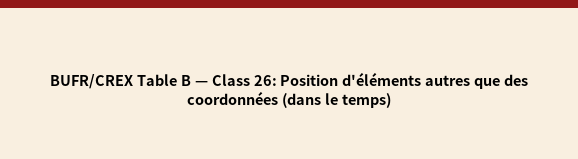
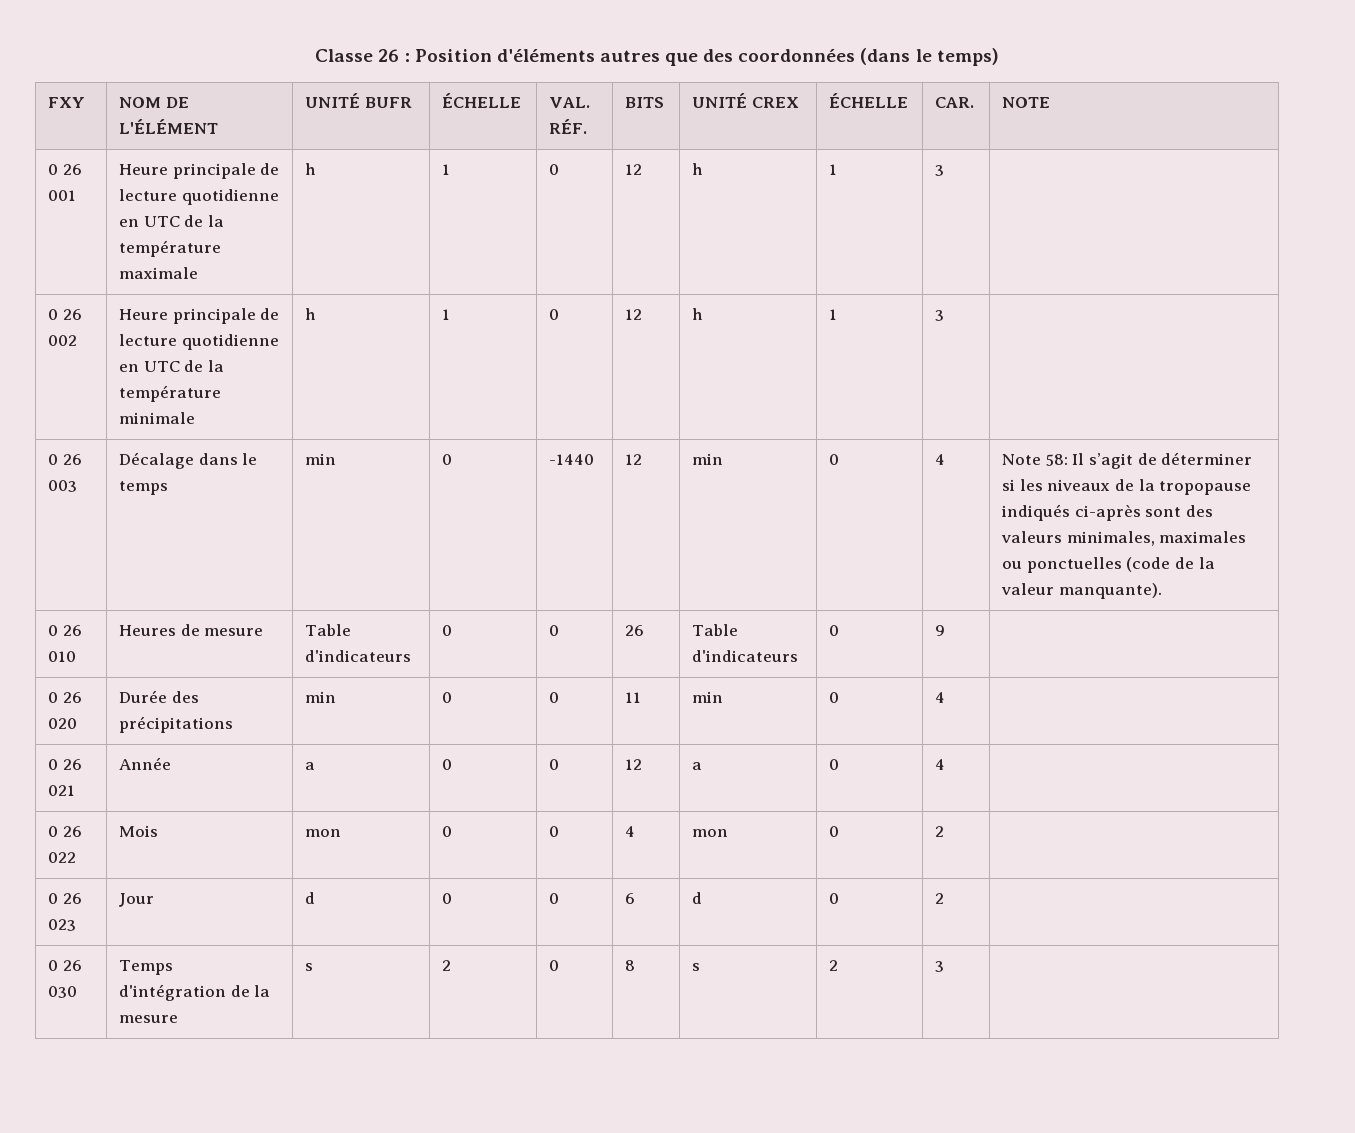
- BUFR/CREX Table B — Class 26: Position d'éléments autres que des coordonnées (dans le temps)
+ Classe 26 : Position d'éléments autres que des coordonnées (dans le temps)
+ FXY | NOM DE L'ÉLÉMENT | UNITÉ BUFR | ÉCHELLE | VAL. RÉF. | BITS | UNITÉ CREX | ÉCHELLE | CAR. | NOTE
+ 0 26 001 | Heure principale de lecture quotidienne en UTC de la température maximale | h | 1 | 0 | 12 | h | 1 | 3 |
+ 0 26 002 | Heure principale de lecture quotidienne en UTC de la température minimale | h | 1 | 0 | 12 | h | 1 | 3 |
+ 0 26 003 | Décalage dans le temps | min | 0 | -1440 | 12 | min | 0 | 4 | Note 58: Il s’agit de déterminer si les niveaux de la tropopause indiqués ci-après sont des valeurs minimales, maximales ou ponctuelles (code de la valeur manquante).
+ 0 26 010 | Heures de mesure | Table d'indicateurs | 0 | 0 | 26 | Table d'indicateurs | 0 | 9 |
+ 0 26 020 | Durée des précipitations | min | 0 | 0 | 11 | min | 0 | 4 |
+ 0 26 021 | Année | a | 0 | 0 | 12 | a | 0 | 4 |
+ 0 26 022 | Mois | mon | 0 | 0 | 4 | mon | 0 | 2 |
+ 0 26 023 | Jour | d | 0 | 0 | 6 | d | 0 | 2 |
+ 0 26 030 | Temps d'intégration de la mesure | s | 2 | 0 | 8 | s | 2 | 3 |

